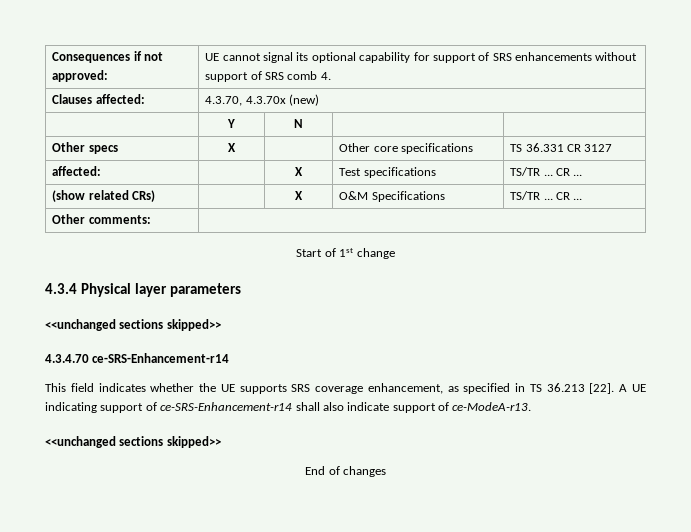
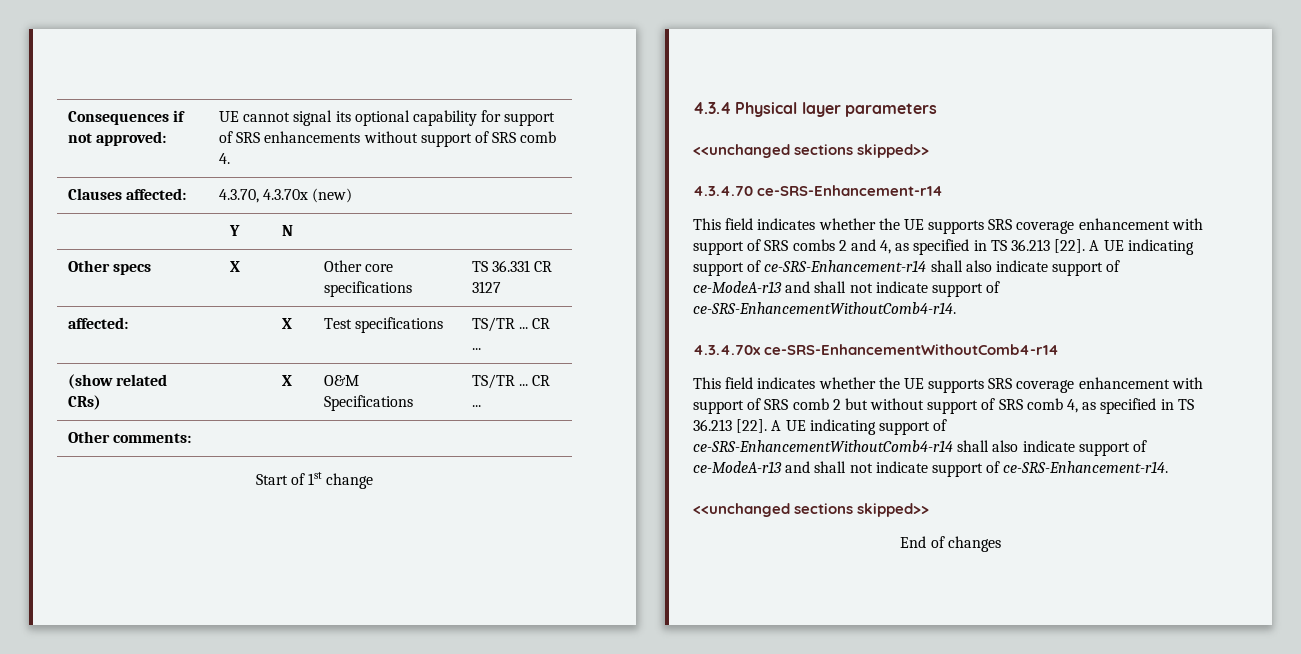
- This field indicates whether the UE supports SRS coverage enhancement, as specified in TS 36.213 [22].
+ This field indicates whether the UE supports SRS coverage enhancement with support of SRS combs 2 and 4, as specified in TS 36.213 [22].
- A UE indicating support of ce-SRS-Enhancement-r14 shall also indicate support of ce-ModeA-r13.
+ A UE indicating support of ce-SRS-Enhancement-r14 shall also indicate support of ce-ModeA-r13 and shall not indicate support of ce-SRS-EnhancementWithoutComb4-r14.
+ 4.3.4.70x ce-SRS-EnhancementWithoutComb4-r14
+ This field indicates whether the UE supports SRS coverage enhancement with support of SRS comb 2 but without support of SRS comb 4, as specified in TS 36.213 [22]. A UE indicating support of ce-SRS-EnhancementWithoutComb4-r14 shall also indicate support of ce-ModeA-r13 and shall not indicate support of ce-SRS-Enhancement-r14.

